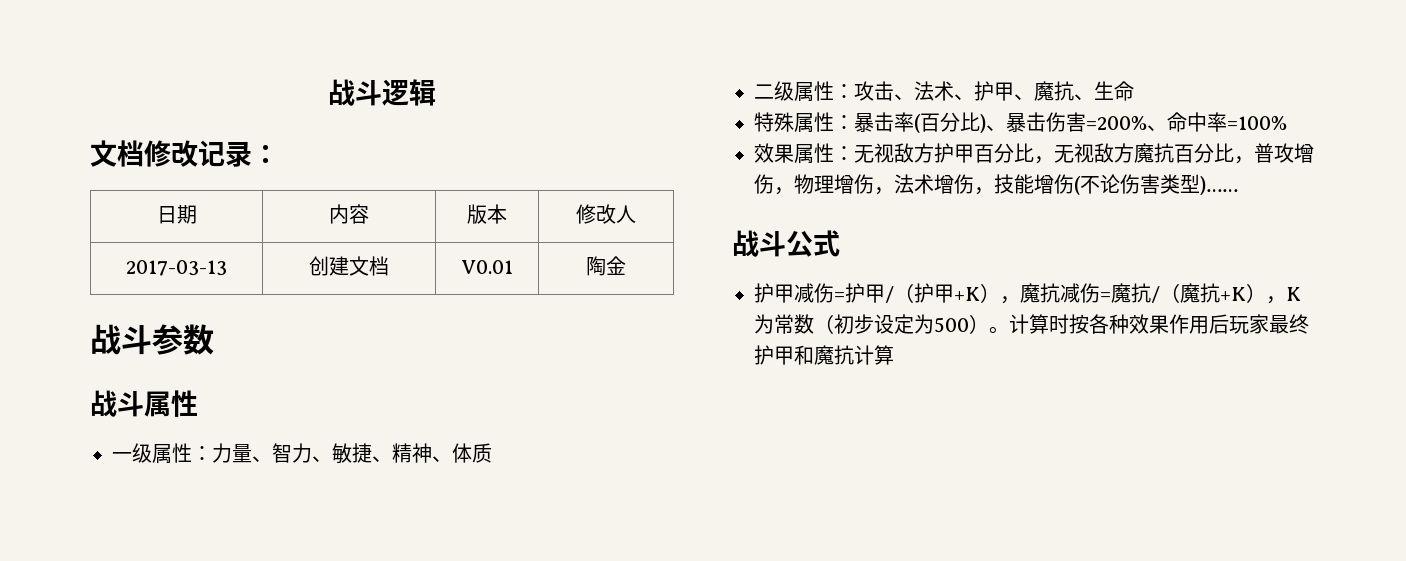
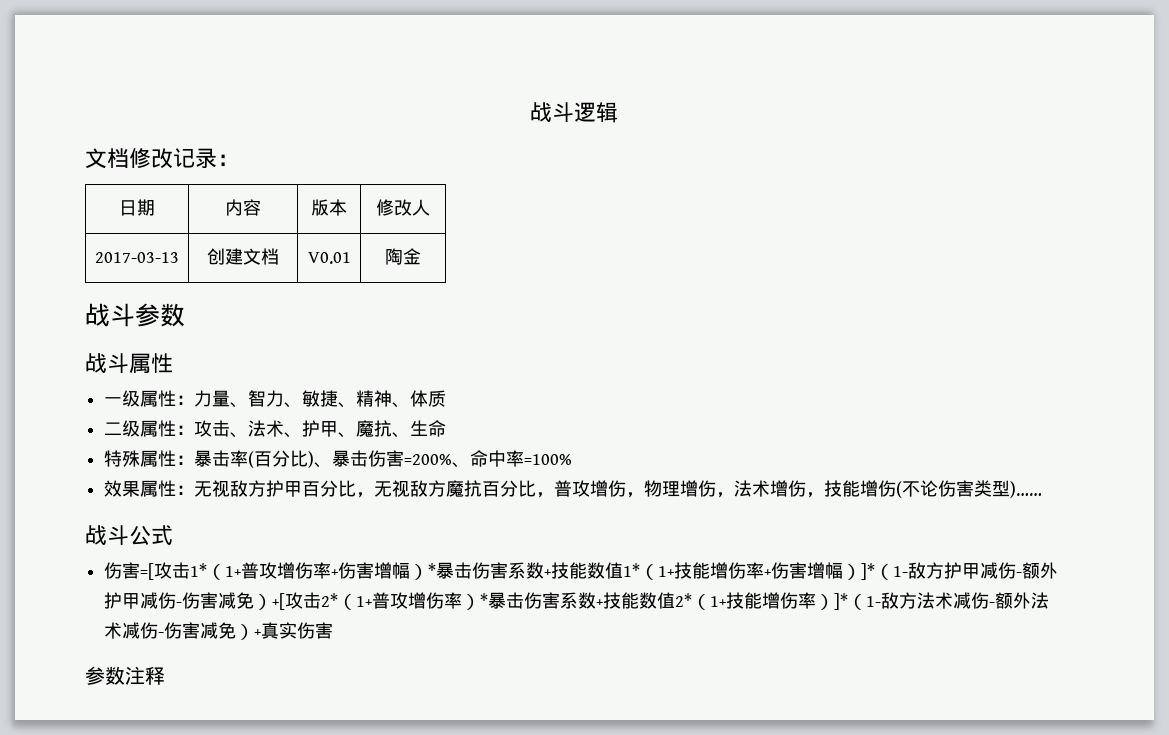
- 护甲减伤=护甲/（护甲+K），魔抗减伤=魔抗/（魔抗+K），K为常数（初步设定为500）。计算时按各种效果作用后玩家最终护甲和魔抗计算
+ 伤害=[攻击1*（1+普攻增伤率+伤害增幅）*暴击伤害系数+技能数值1*（1+技能增伤率+伤害增幅）]*（1-敌方护甲减伤-额外护甲减伤-伤害减免）+[攻击2*（1+普攻增伤率）*暴击伤害系数+技能数值2*（1+技能增伤率）]*（1-敌方法术减伤-额外法术减伤-伤害减免）+真实伤害
+ 参数注释

